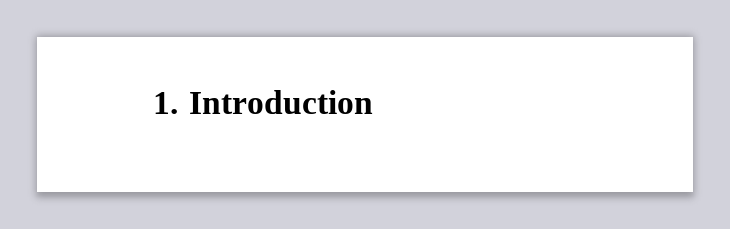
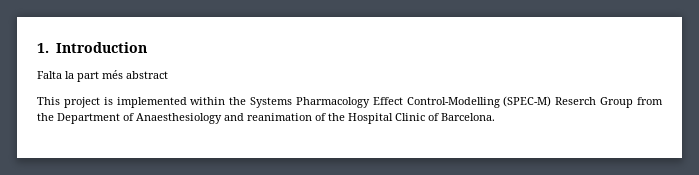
+ Falta la part més abstract
+ This project is implemented within the Systems Pharmacology Effect Control-Modelling (SPEC-M) Reserch Group from the Department of Anaesthesiology and reanimation of the Hospital Clinic of Barcelona.

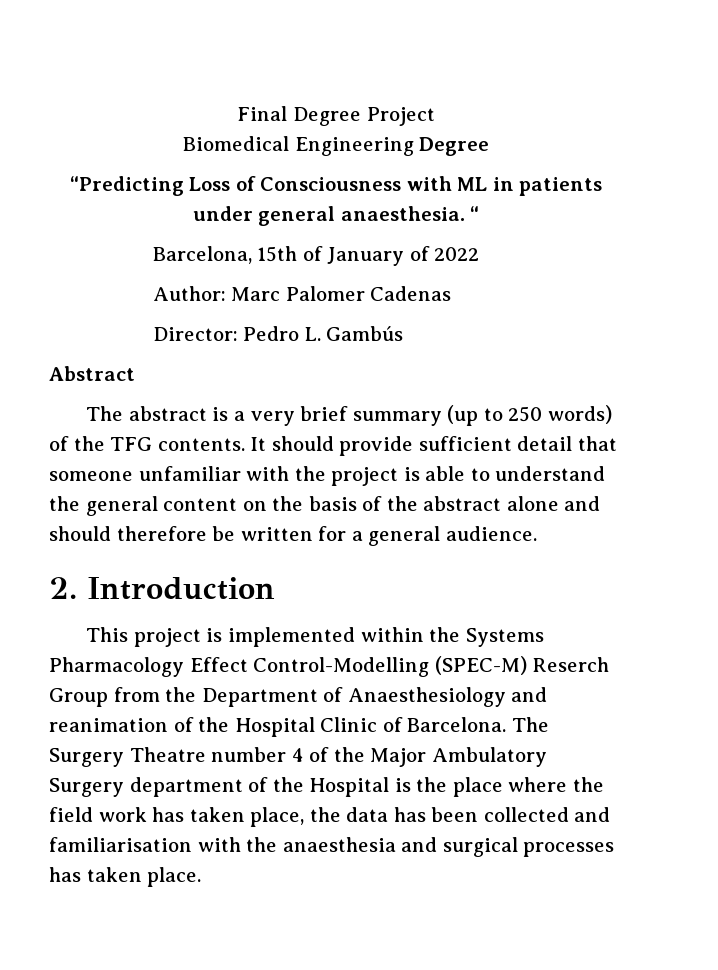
- 1. Introduction
- Falta la part més abstract
+ Final Degree Project
+ Biomedical Engineering Degree
+ “Predicting Loss of Consciousness with ML in patients under general anaesthesia. “
+ Barcelona, 15th of January of 2022
+ Author: Marc Palomer Cadenas
+ Director: Pedro L. Gambús
+ Abstract
+ The abstract is a very brief summary (up to 250 words) of the TFG contents. It should provide sufficient detail that someone unfamiliar with the project is able to understand the general content on the basis of the abstract alone and should therefore be written for a general audience.
+ 2. Introduction
+ The Surgery Theatre number 4 of the Major Ambulatory Surgery department of the Hospital is the place where the field work has taken place, the data has been collected and familiarisation with the anaesthesia and surgical processes has taken place.

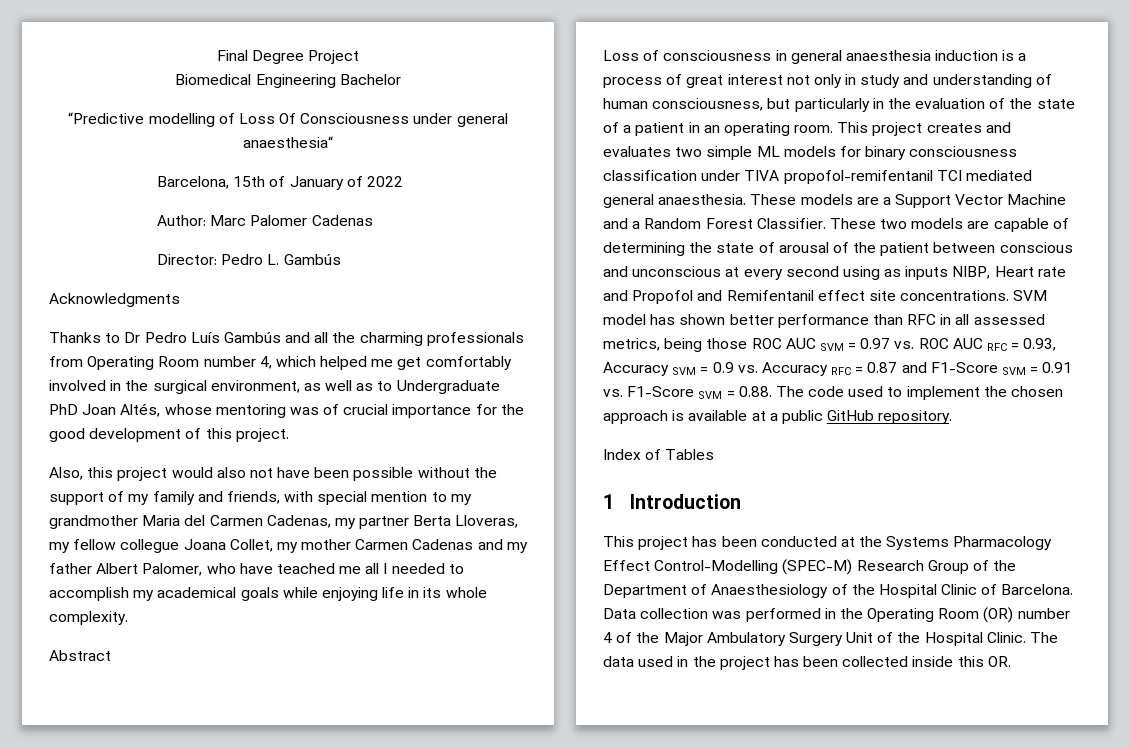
- Biomedical Engineering Degree
- “Predicting Loss of Consciousness with ML in patients under general anaesthesia. “
+ Biomedical Engineering Bachelor
+ “Predictive modelling of Loss Of Consciousness under general anaesthesia“
+ Acknowledgments
+ Thanks to Dr Pedro Luís Gambús and all the charming professionals from Operating Room number 4, which helped me get comfortably involved in the surgical environment, as well as to Undergraduate PhD Joan Altés, whose mentoring was of crucial importance for the good development of this project.
+ Also, this project would also not have been possible without the support of my family and friends, with special mention to my grandmother Maria del Carmen Cadenas, my partner Berta Lloveras, my fellow collegue Joana Collet, my mother Carmen Cadenas and my father Albert Palomer, who have teached me all I needed to accomplish my academical goals while enjoying life in its whole complexity.
  Abstract
- The abstract is a very brief summary (up to 250 words) of the TFG contents. It should provide sufficient detail that someone unfamiliar with the project is able to understand the general content on the basis of the abstract alone and should therefore be written for a general audience.
- 2. Introduction
+ Loss of consciousness in general anaesthesia induction is a process of great interest not only in study and understanding of human consciousness, but particularly in the evaluation of the state of a patient in an operating room. This project creates and evaluates two simple ML models for binary consciousness classification under TIVA propofol-remifentanil TCI mediated general anaesthesia. These models are a Support Vector Machine and a Random Forest Classifier. These two models are capable of determining the state of arousal of the patient between conscious and unconscious at every second using as inputs NIBP, Heart rate and Propofol and Remifentanil effect site concentrations. SVM model has shown better performance than RFC in all assessed metrics, being those ROC AUC SVM = 0.97 vs. ROC AUC RFC = 0.93, Accuracy SVM = 0.9 vs. Accuracy RFC = 0.87 and F1-Score SVM = 0.91 vs. F1-Score SVM = 0.88. The code used to implement the chosen approach is available at a public GitHub repository.
+ Index of Tables
+ 1 Introduction
- This project is implemented within the Systems Pharmacology Effect Control-Modelling (SPEC-M) Reserch Group from the Department of Anaesthesiology and reanimation of the Hospital Clinic of Barcelona.
+ This project has been conducted at the Systems Pharmacology Effect Control-Modelling (SPEC-M) Research Group of the Department of Anaesthesiology of the Hospital Clinic of Barcelona.
- The Surgery Theatre number 4 of the Major Ambulatory Surgery department of the Hospital is the place where the field work has taken place, the data has been collected and familiarisation with the anaesthesia and surgical processes has taken place.
+ Data collection was performed in the Operating Room (OR) number 4 of the Major Ambulatory Surgery Unit of the Hospital Clinic. The data used in the project has been collected inside this OR.

